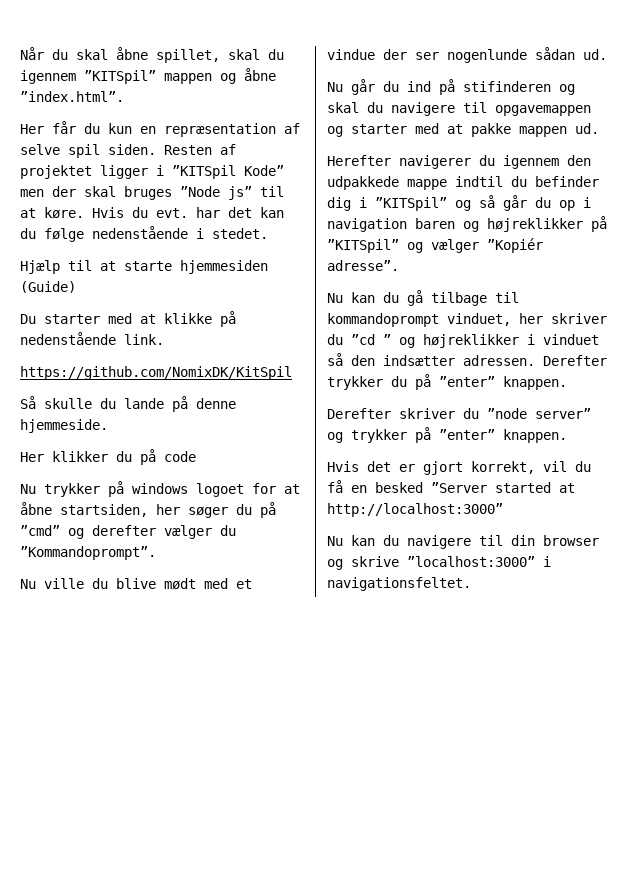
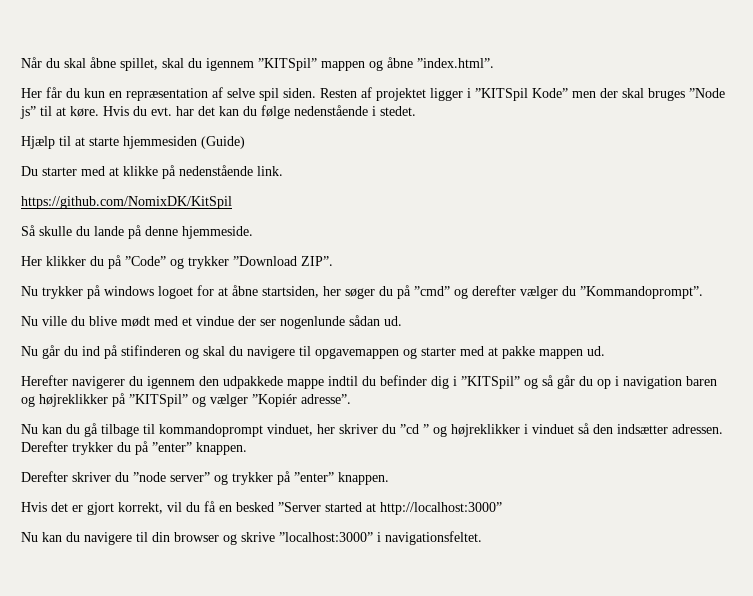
- Her klikker du på code
+ Her klikker du på ”Code” og trykker ”Download ZIP”.

